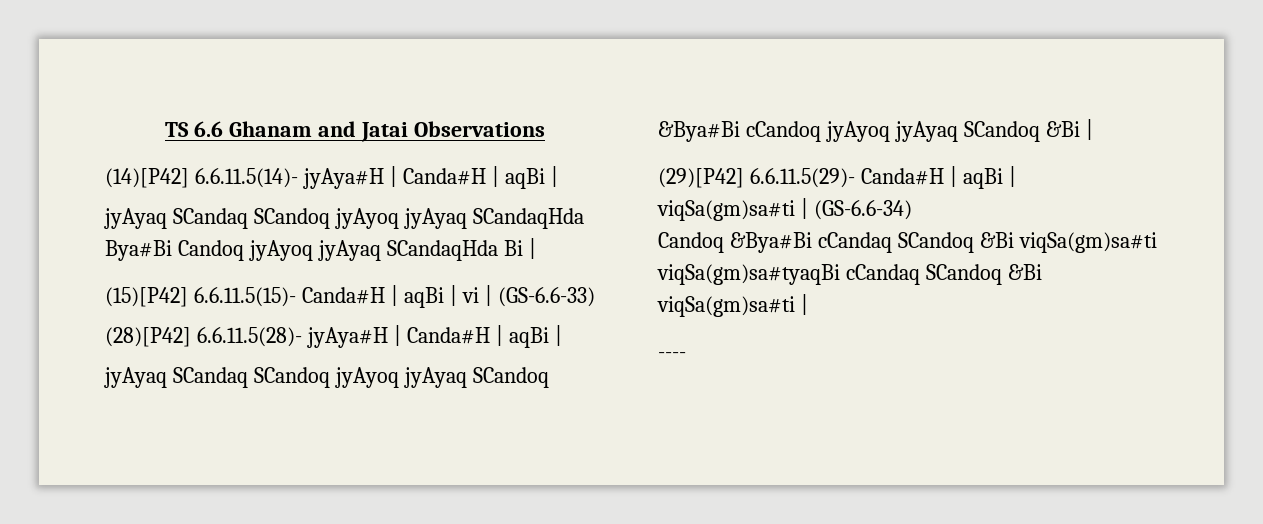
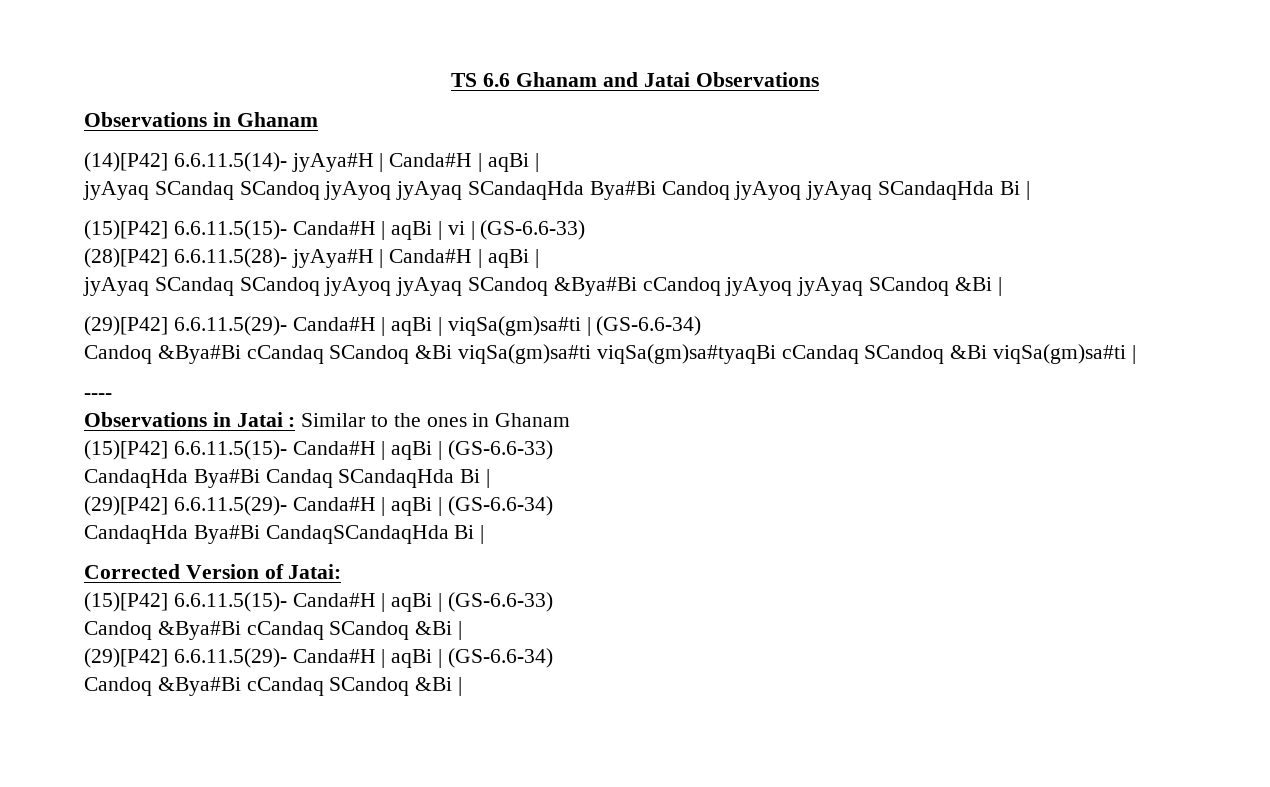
+ Observations in Ghanam
+ Observations in Jatai : Similar to the ones in Ghanam
+ (15)[P42] 6.6.11.5(15)- Canda#H | aqBi | (GS-6.6-33)
+ CandaqHda Bya#Bi Candaq SCandaqHda Bi |
+ (29)[P42] 6.6.11.5(29)- Canda#H | aqBi | (GS-6.6-34)
+ CandaqHda Bya#Bi CandaqSCandaqHda Bi |
+ Corrected Version of Jatai:
+ (15)[P42] 6.6.11.5(15)- Canda#H | aqBi | (GS-6.6-33)
+ Candoq &Bya#Bi cCandaq SCandoq &Bi |
+ (29)[P42] 6.6.11.5(29)- Canda#H | aqBi | (GS-6.6-34)
+ Candoq &Bya#Bi cCandaq SCandoq &Bi |

